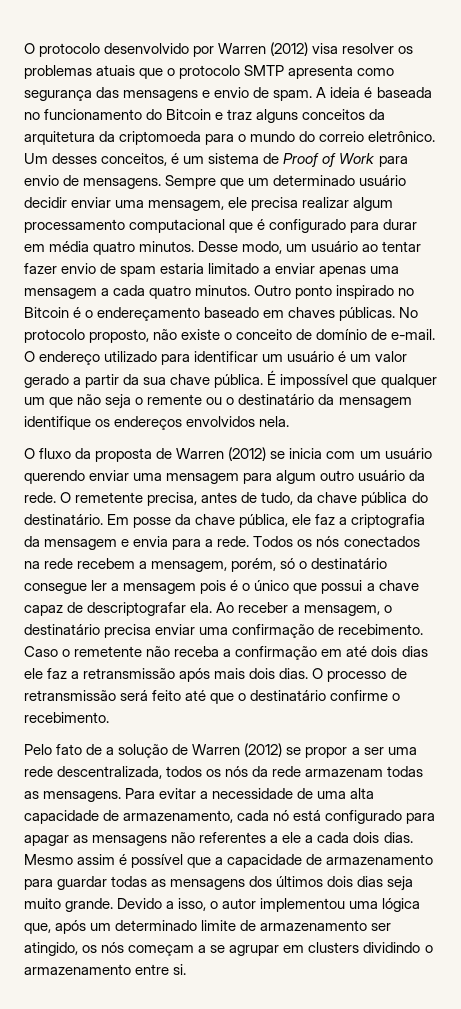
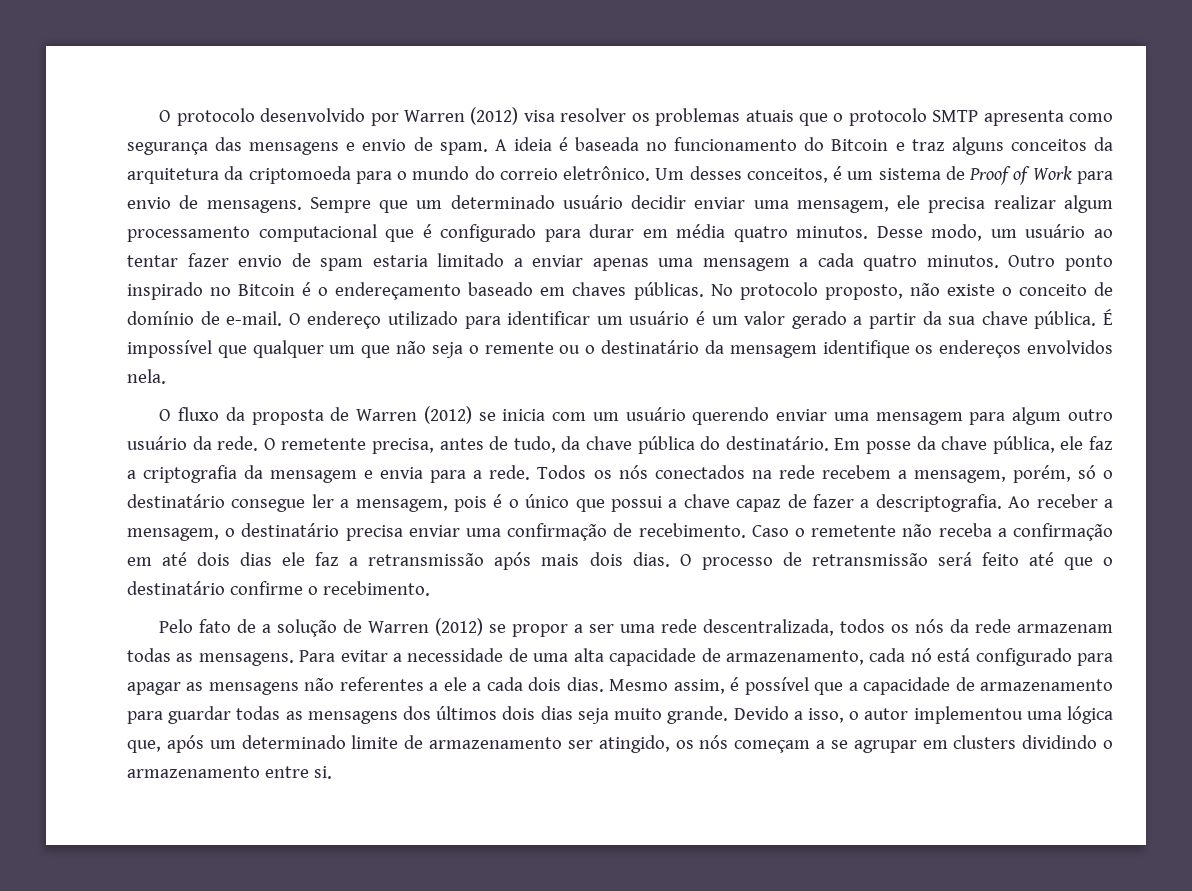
- Todos os nós conectados na rede recebem a mensagem, porém, só o destinatário consegue ler a mensagem pois é o único que possui a chave capaz de descriptografar ela.
+ Todos os nós conectados na rede recebem a mensagem, porém, só o destinatário consegue ler a mensagem, pois é o único que possui a chave capaz de fazer a descriptografia.
- Mesmo assim é possível que a capacidade de armazenamento para guardar todas as mensagens dos últimos dois dias seja muito grande.
+ Mesmo assim, é possível que a capacidade de armazenamento para guardar todas as mensagens dos últimos dois dias seja muito grande.

